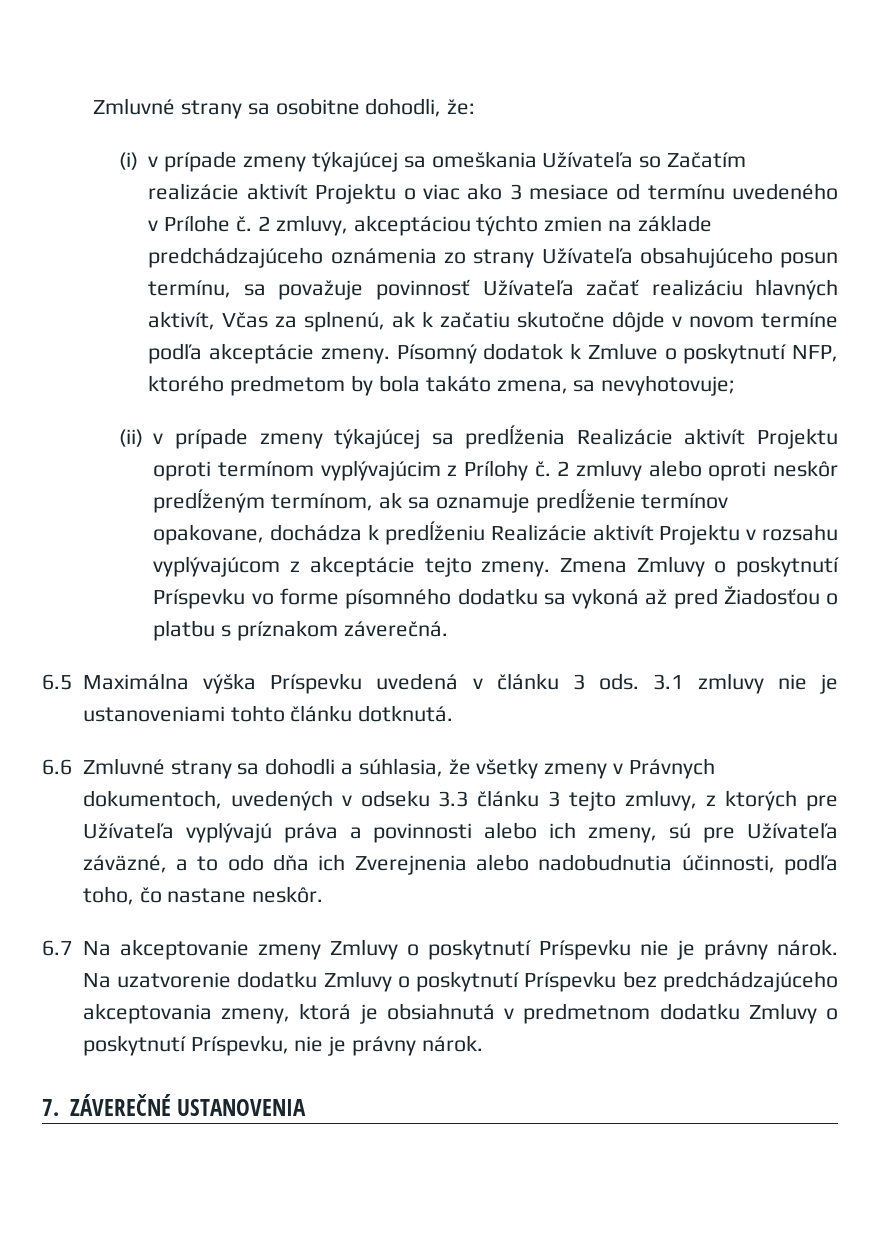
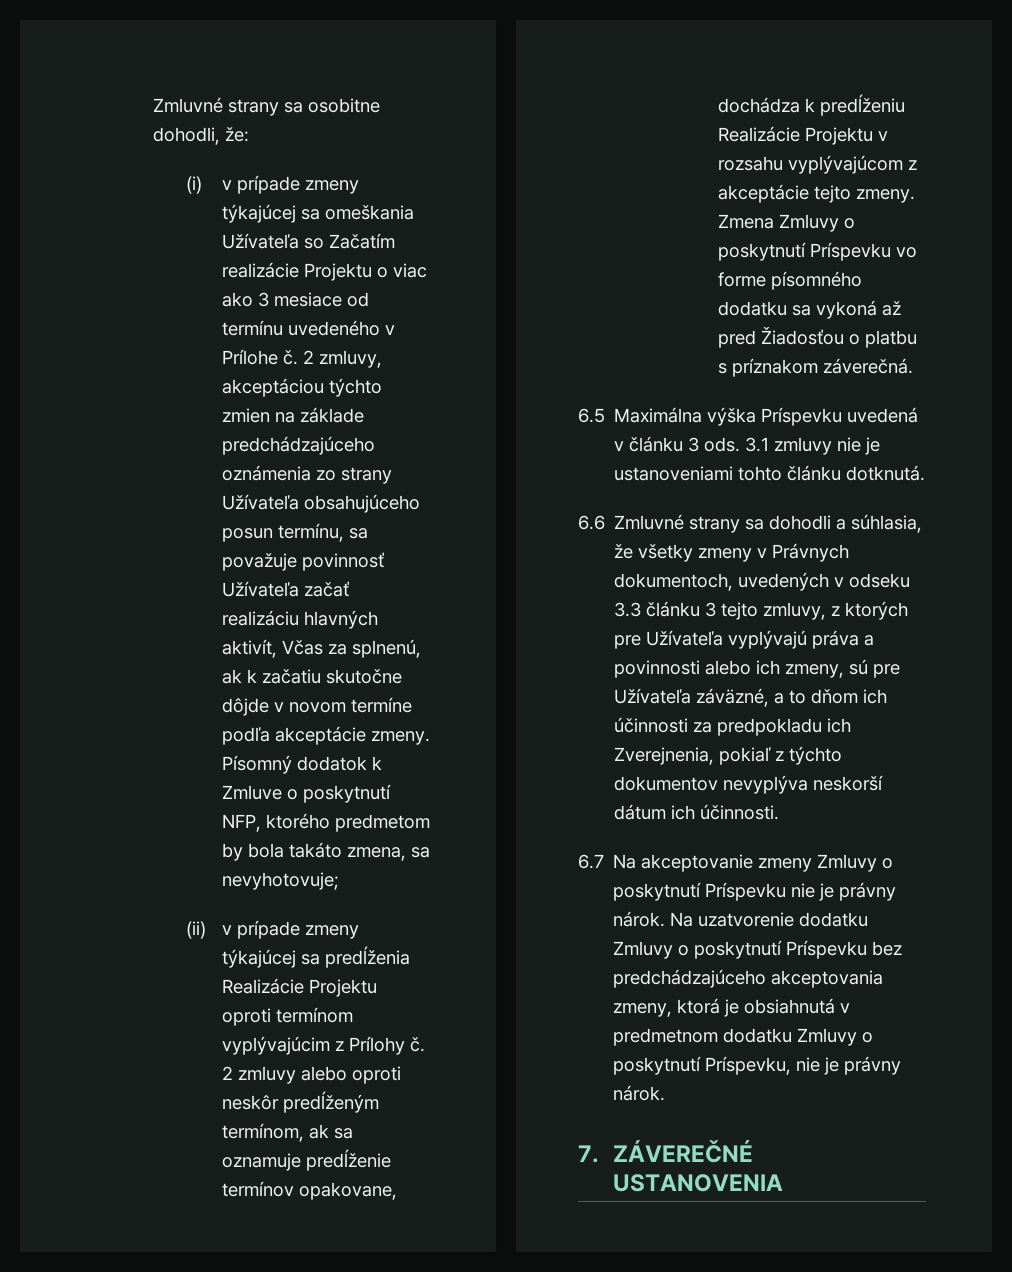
- (i) v prípade zmeny týkajúcej sa omeškania Užívateľa so Začatím realizácie aktivít Projektu o viac ako 3 mesiace od termínu uvedeného v Prílohe č.
+ (i) v prípade zmeny týkajúcej sa omeškania Užívateľa so Začatím realizácie Projektu o viac ako 3 mesiace od termínu uvedeného v Prílohe č.
- (ii) v prípade zmeny týkajúcej sa predĺženia Realizácie aktivít Projektu oproti termínom vyplývajúcim z Prílohy č.
+ (ii) v prípade zmeny týkajúcej sa predĺženia Realizácie Projektu oproti termínom vyplývajúcim z Prílohy č.
- 2 zmluvy alebo oproti neskôr predĺženým termínom, ak sa oznamuje predĺženie termínov opakovane, dochádza k predĺženiu Realizácie aktivít Projektu v rozsahu vyplývajúcom z akceptácie tejto zmeny.
+ 2 zmluvy alebo oproti neskôr predĺženým termínom, ak sa oznamuje predĺženie termínov opakovane, dochádza k predĺženiu Realizácie Projektu v rozsahu vyplývajúcom z akceptácie tejto zmeny.
- 6.6 Zmluvné strany sa dohodli a súhlasia, že všetky zmeny v Právnych dokumentoch, uvedených v odseku 3.3 článku 3 tejto zmluvy, z ktorých pre Užívateľa vyplývajú práva a povinnosti alebo ich zmeny, sú pre Užívateľa záväzné, a to odo dňa ich Zverejnenia alebo nadobudnutia účinnosti, podľa toho, čo nastane neskôr.
+ 6.6 Zmluvné strany sa dohodli a súhlasia, že všetky zmeny v Právnych dokumentoch, uvedených v odseku 3.3 článku 3 tejto zmluvy, z ktorých pre Užívateľa vyplývajú práva a povinnosti alebo ich zmeny, sú pre Užívateľa záväzné, a to dňom ich účinnosti za predpokladu ich Zverejnenia, pokiaľ z týchto dokumentov nevyplýva neskorší dátum ich účinnosti.

